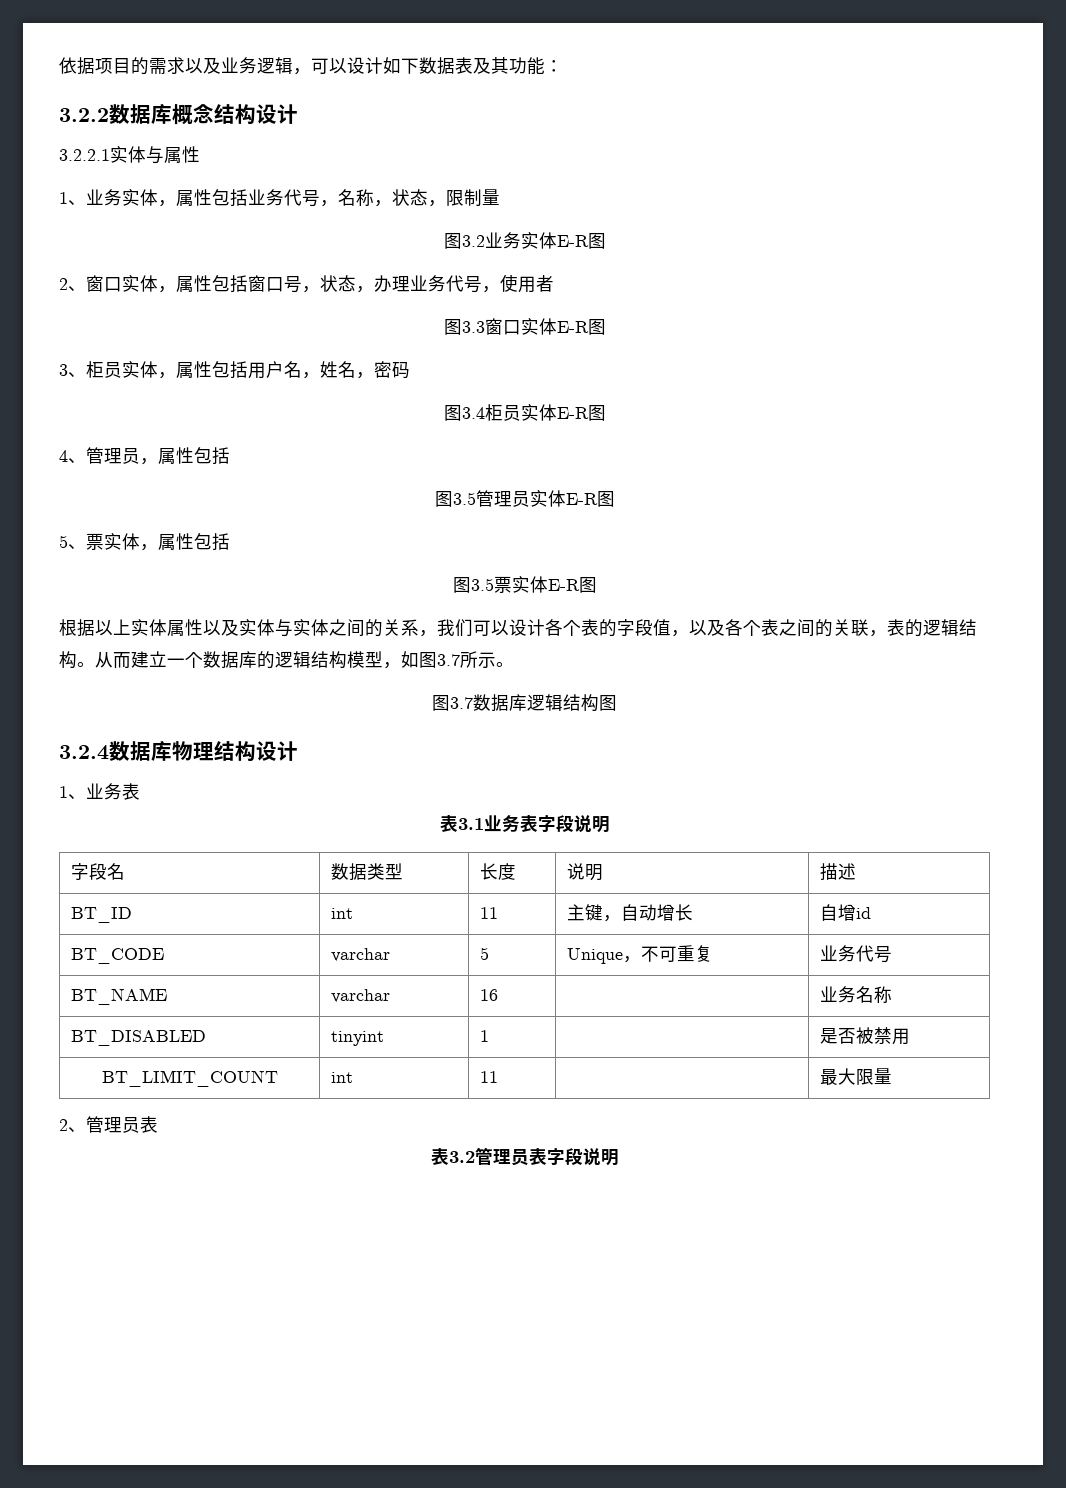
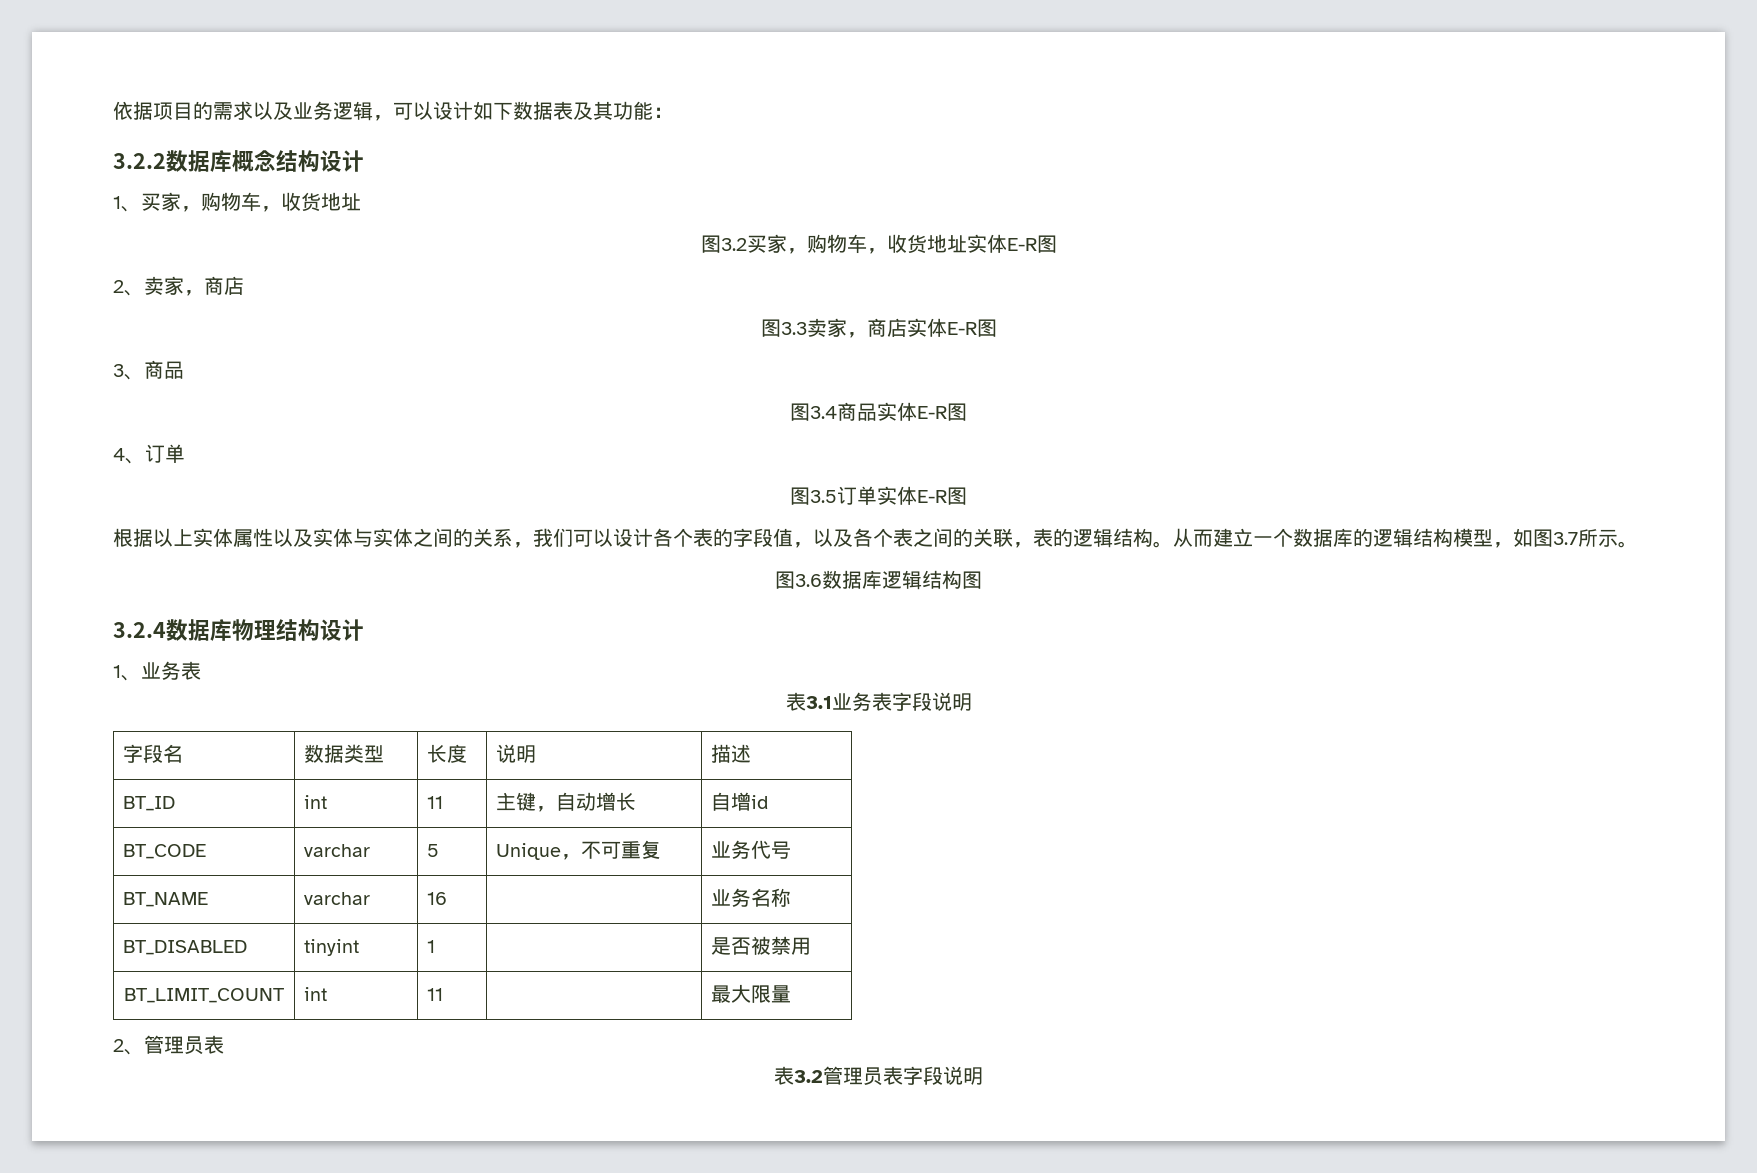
- 3.2.2.1实体与属性
- 1、业务实体，属性包括业务代号，名称，状态，限制量
- 图3.2业务实体E-R图
- 2、窗口实体，属性包括窗口号，状态，办理业务代号，使用者
+ 1、买家，购物车，收货地址
+ 图3.2买家，购物车，收货地址实体E-R图
+ 2、卖家，商店
- 图3.3窗口实体E-R图
+ 图3.3卖家，商店实体E-R图
- 3、柜员实体，属性包括用户名，姓名，密码
+ 3、商品
- 图3.4柜员实体E-R图
+ 图3.4商品实体E-R图
- 4、管理员，属性包括
- 图3.5管理员实体E-R图
- 5、票实体，属性包括
- 图3.5票实体E-R图
+ 4、订单
+ 图3.5订单实体E-R图
- 图3.7数据库逻辑结构图
+ 图3.6数据库逻辑结构图

